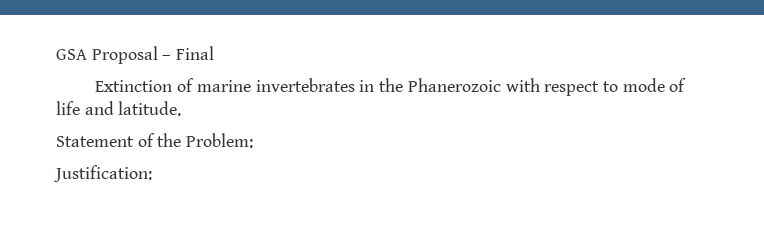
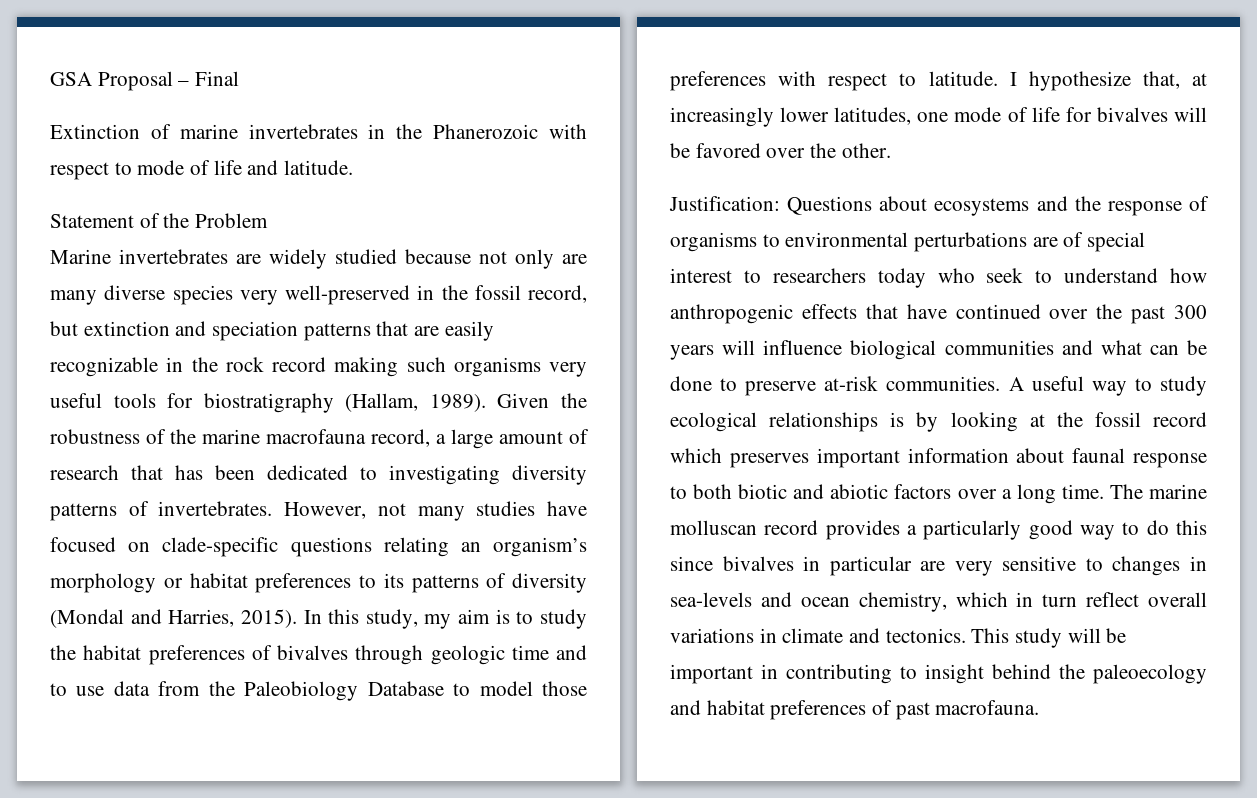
- Statement of the Problem:
- Justification:
+ Statement of the Problem
+ Marine invertebrates are widely studied because not only are many diverse species very well-preserved in the fossil record, but extinction and speciation patterns that are easily recognizable in the rock record making such organisms very useful tools for biostratigraphy (Hallam, 1989). Given the robustness of the marine macrofauna record, a large amount of research that has been dedicated to investigating diversity patterns of invertebrates. However, not many studies have focused on clade-specific questions relating an organism’s morphology or habitat preferences to its patterns of diversity (Mondal and Harries, 2015). In this study, my aim is to study the habitat preferences of bivalves through geologic time and to use data from the Paleobiology Database to model those preferences with respect to latitude. I hypothesize that, at increasingly lower latitudes, one mode of life for bivalves will be favored over the other.
+ Justification: Questions about ecosystems and the response of organisms to environmental perturbations are of special interest to researchers today who seek to understand how anthropogenic effects that have continued over the past 300 years will influence biological communities and what can be done to preserve at-risk communities. A useful way to study ecological relationships is by looking at the fossil record which preserves important information about faunal response to both biotic and abiotic factors over a long time. The marine molluscan record provides a particularly good way to do this since bivalves in particular are very sensitive to changes in sea-levels and ocean chemistry, which in turn reflect overall variations in climate and tectonics. This study will be important in contributing to insight behind the paleoecology and habitat preferences of past macrofauna.

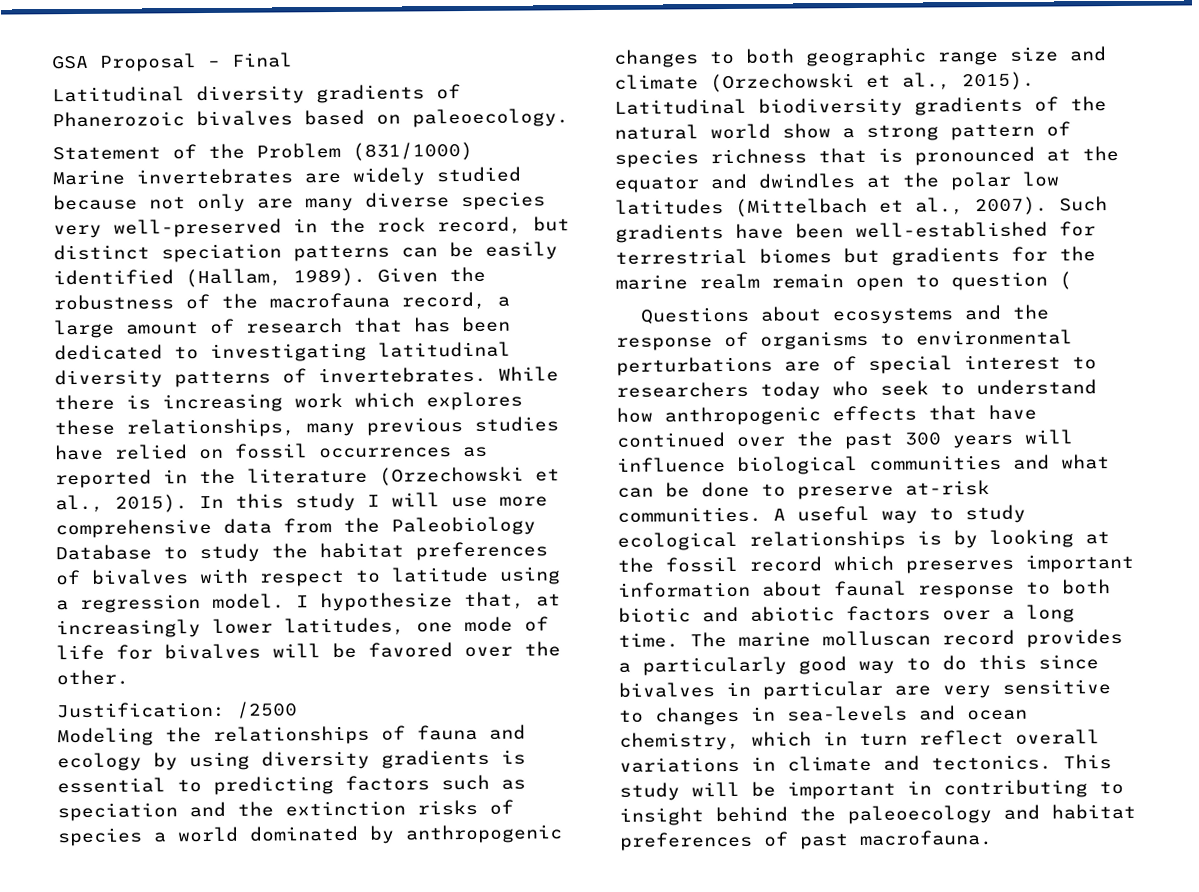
- Extinction of marine invertebrates in the Phanerozoic with respect to mode of life and latitude.
+ Latitudinal diversity gradients of Phanerozoic bivalves based on paleoecology.
- Statement of the Problem
+ Statement of the Problem (831/1000)
- Marine invertebrates are widely studied because not only are many diverse species very well-preserved in the fossil record, but extinction and speciation patterns that are easily recognizable in the rock record making such organisms very useful tools for biostratigraphy (Hallam, 1989).
+ Marine invertebrates are widely studied because not only are many diverse species very well-preserved in the rock record, but distinct speciation patterns can be easily identified (Hallam, 1989).
- Given the robustness of the marine macrofauna record, a large amount of research that has been dedicated to investigating diversity patterns of invertebrates.
+ Given the robustness of the macrofauna record, a large amount of research that has been dedicated to investigating latitudinal diversity patterns of invertebrates.
- However, not many studies have focused on clade-specific questions relating an organism’s morphology or habitat preferences to its patterns of diversity (Mondal and Harries, 2015). In this study, my aim is to study the habitat preferences of bivalves through geologic time and to use data from the Paleobiology Database to model those preferences with respect to latitude.
+ While there is increasing work which explores these relationships, many previous studies have relied on fossil occurrences as reported in the literature (Orzechowski et al., 2015). In this study I will use more comprehensive data from the Paleobiology Database to study the habitat preferences of bivalves with respect to latitude using a regression model.
- Justification: Questions about ecosystems and the response of organisms to environmental perturbations are of special interest to researchers today who seek to understand how anthropogenic effects that have continued over the past 300 years will influence biological communities and what can be done to preserve at-risk communities.
+ Justification: /2500
+ Modeling the relationships of fauna and ecology by using diversity gradients is essential to predicting factors such as speciation and the extinction risks of species a world dominated by anthropogenic changes to both geographic range size and climate (Orzechowski et al., 2015). Latitudinal biodiversity gradients of the natural world show a strong pattern of species richness that is pronounced at the equator and dwindles at the polar low latitudes (Mittelbach et al., 2007). Such gradients have been well-established for terrestrial biomes but gradients for the marine realm remain open to question (
+ Questions about ecosystems and the response of organisms to environmental perturbations are of special interest to researchers today who seek to understand how anthropogenic effects that have continued over the past 300 years will influence biological communities and what can be done to preserve at-risk communities.

